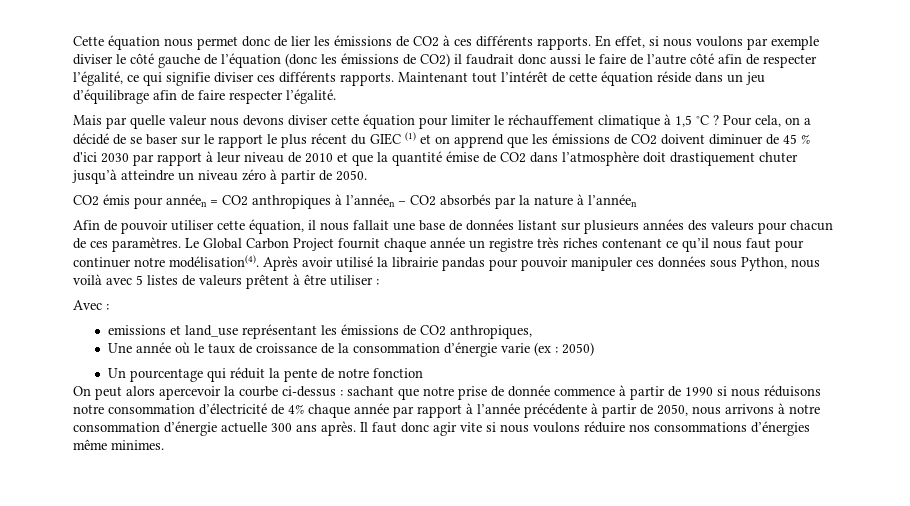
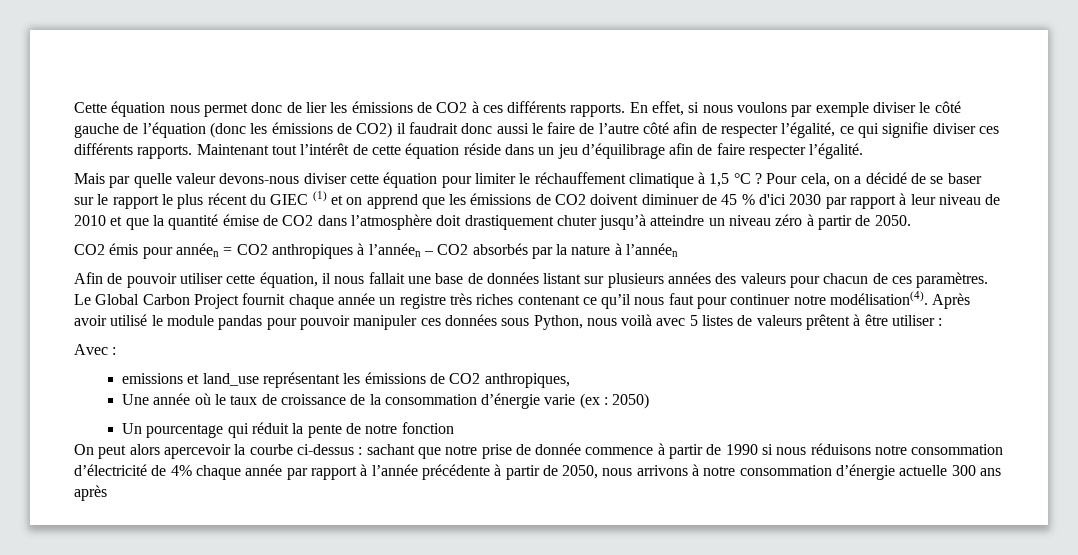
- Mais par quelle valeur nous devons diviser cette équation pour limiter le réchauffement climatique à 1,5 °C ?
+ Mais par quelle valeur devons-nous diviser cette équation pour limiter le réchauffement climatique à 1,5 °C ?
- Après avoir utilisé la librairie pandas pour pouvoir manipuler ces données sous Python, nous voilà avec 5 listes de valeurs prêtent à être utiliser :
+ Après avoir utilisé le module pandas pour pouvoir manipuler ces données sous Python, nous voilà avec 5 listes de valeurs prêtent à être utiliser :
- On peut alors apercevoir la courbe ci-dessus : sachant que notre prise de donnée commence à partir de 1990 si nous réduisons notre consommation d’électricité de 4% chaque année par rapport à l’année précédente à partir de 2050, nous arrivons à notre consommation d’énergie actuelle 300 ans après. Il faut donc agir vite si nous voulons réduire nos consommations d’énergies même minimes.
+ On peut alors apercevoir la courbe ci-dessus : sachant que notre prise de donnée commence à partir de 1990 si nous réduisons notre consommation d’électricité de 4% chaque année par rapport à l’année précédente à partir de 2050, nous arrivons à notre consommation d’énergie actuelle 300 ans après

